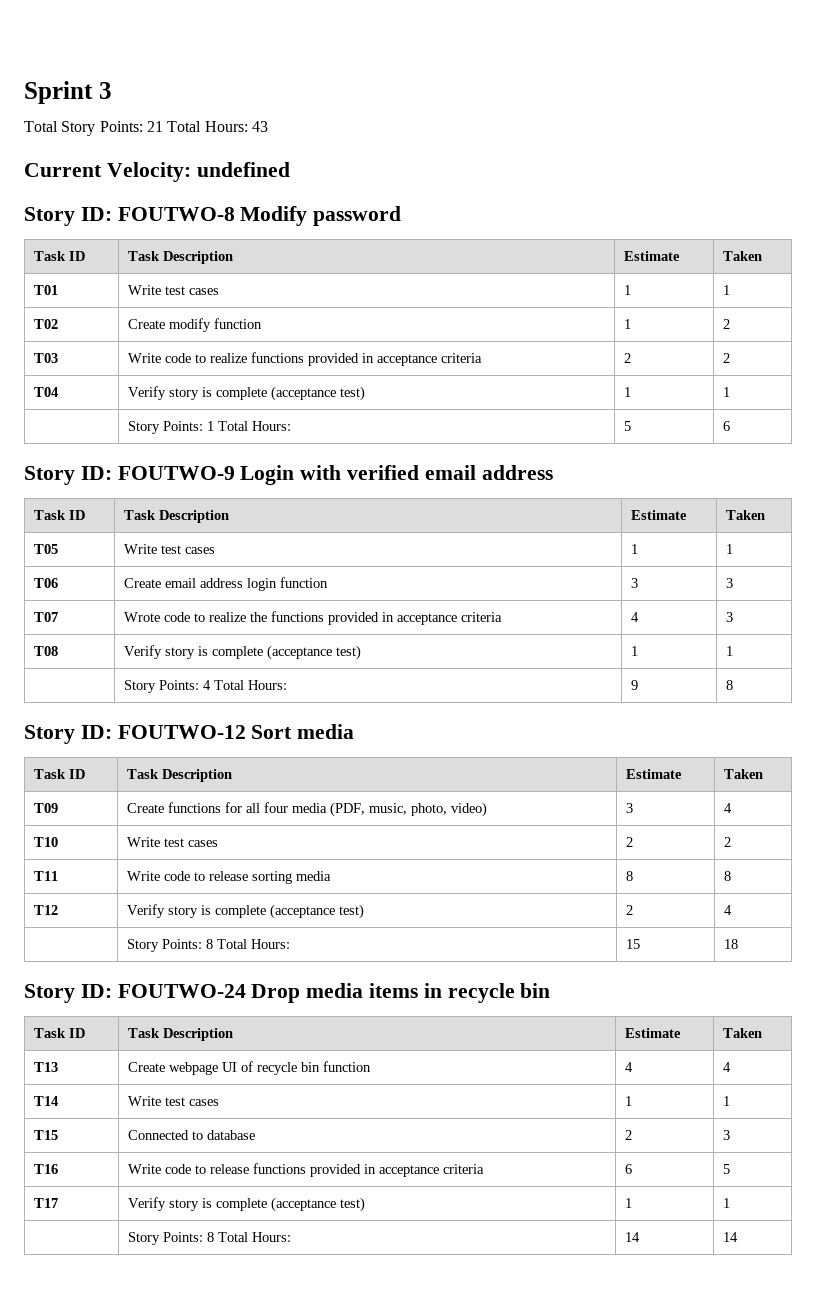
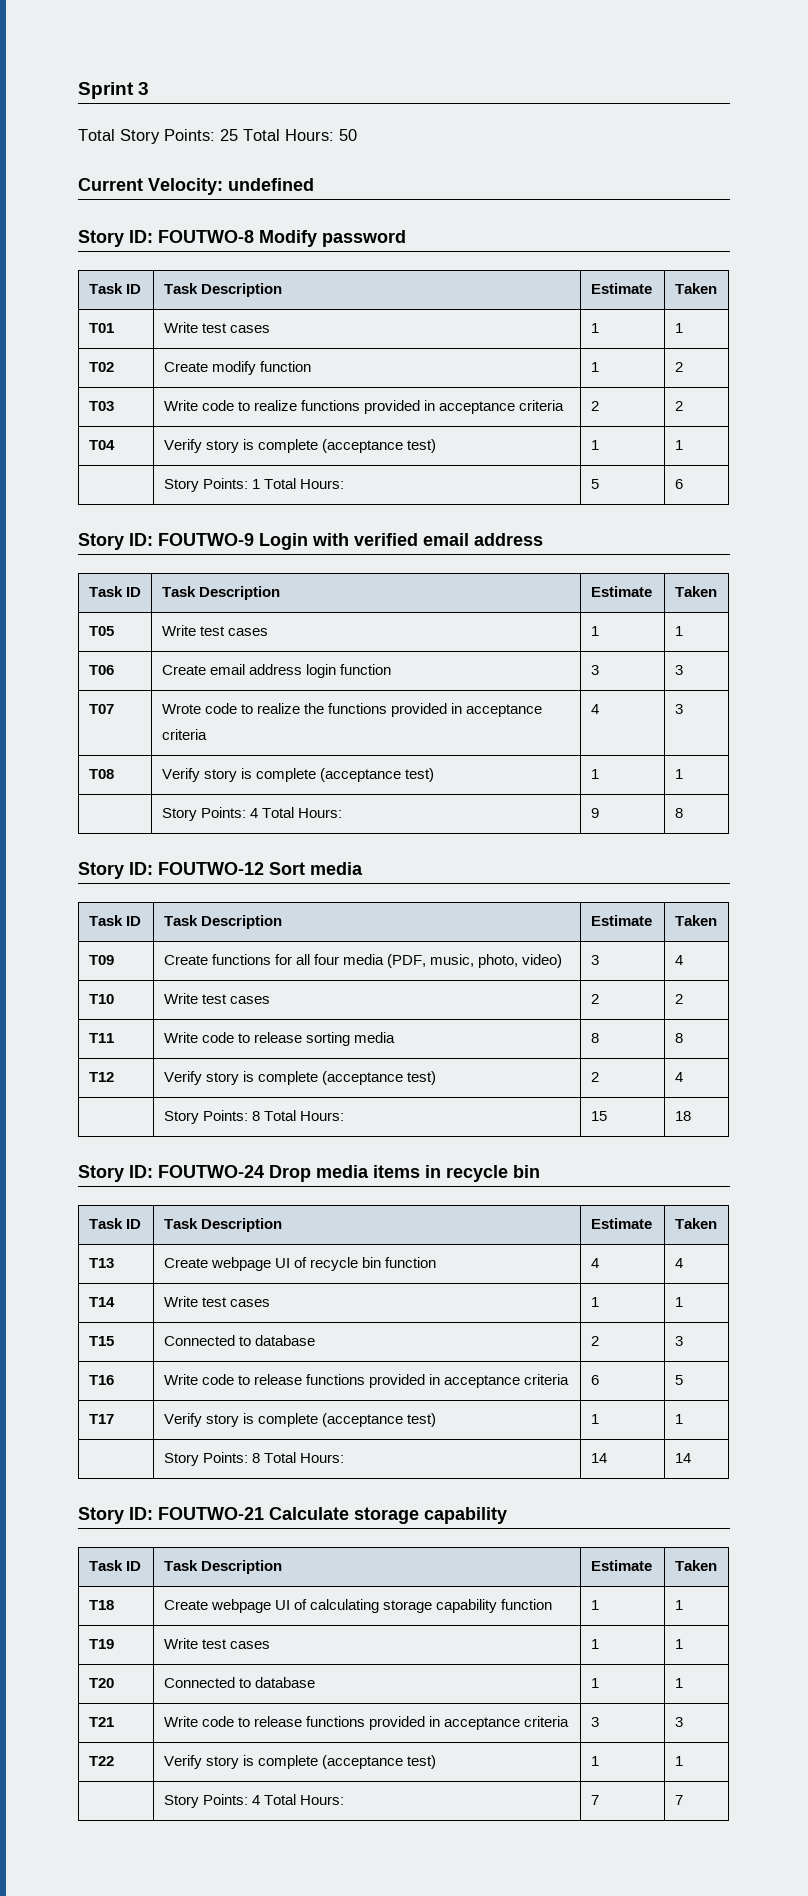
- Total Story Points: 21 Total Hours: 43
+ Total Story Points: 25 Total Hours: 50
+ Story ID: FOUTWO-21 Calculate storage capability
+ Task ID | Task Description | Estimate | Taken
+ T18 | Create webpage UI of calculating storage capability function | 1 | 1
+ T19 | Write test cases | 1 | 1
+ T20 | Connected to database | 1 | 1
+ T21 | Write code to release functions provided in acceptance criteria | 3 | 3
+ T22 | Verify story is complete (acceptance test) | 1 | 1
+ | Story Points: 4 Total Hours: | 7 | 7

